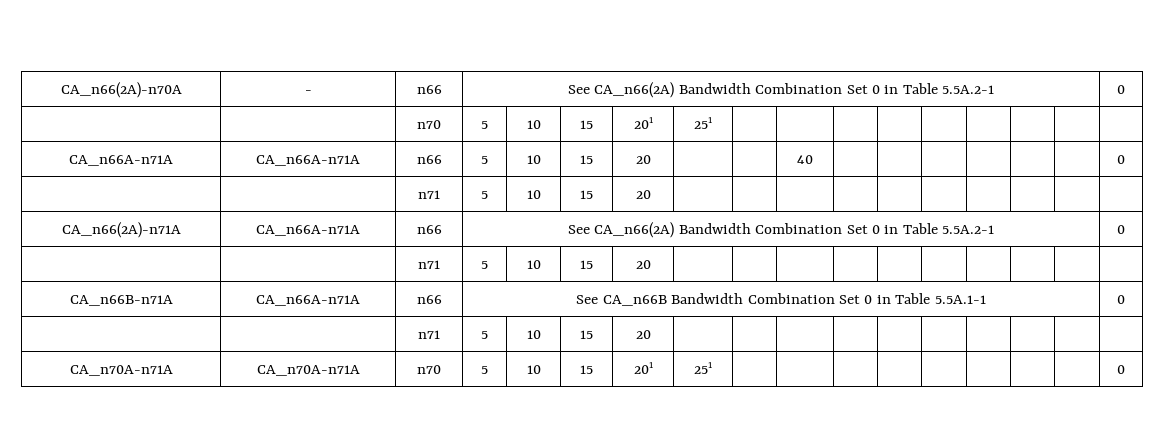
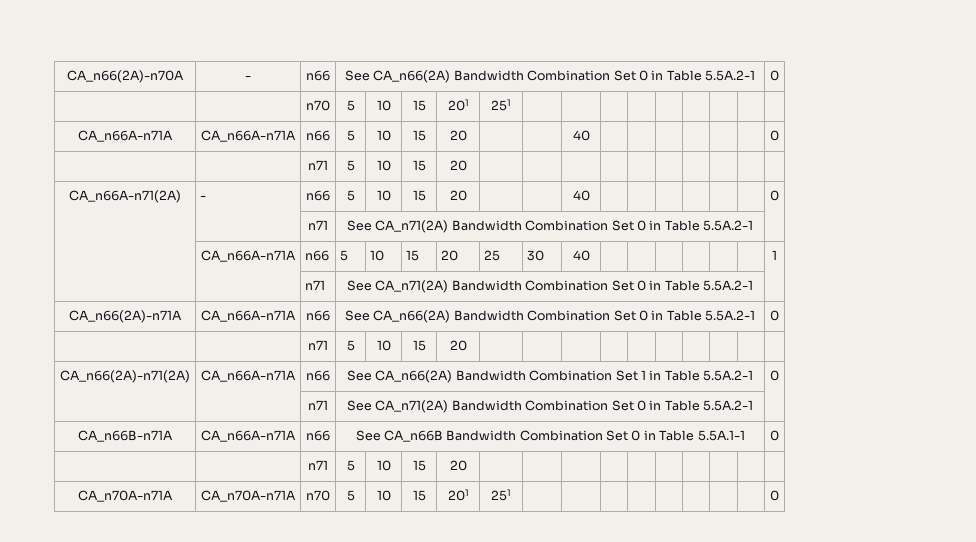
+ CA_n66A-n71(2A) | - | n66 | 5 | 10 | 15 | 20 | | | 40 | | | | | | | 0
+ | | n71 | See CA_n71(2A) Bandwidth Combination Set 0 in Table 5.5A.2-1 |
+ | CA_n66A-n71A | n66 | 5 | 10 | 15 | 20 | 25 | 30 | 40 | | | | | | | 1
+ | | n71 | See CA_n71(2A) Bandwidth Combination Set 0 in Table 5.5A.2-1 |
+ CA_n66(2A)-n71(2A) | CA_n66A-n71A | n66 | See CA_n66(2A) Bandwidth Combination Set 1 in Table 5.5A.2-1 | 0
+ | | n71 | See CA_n71(2A) Bandwidth Combination Set 0 in Table 5.5A.2-1 |

